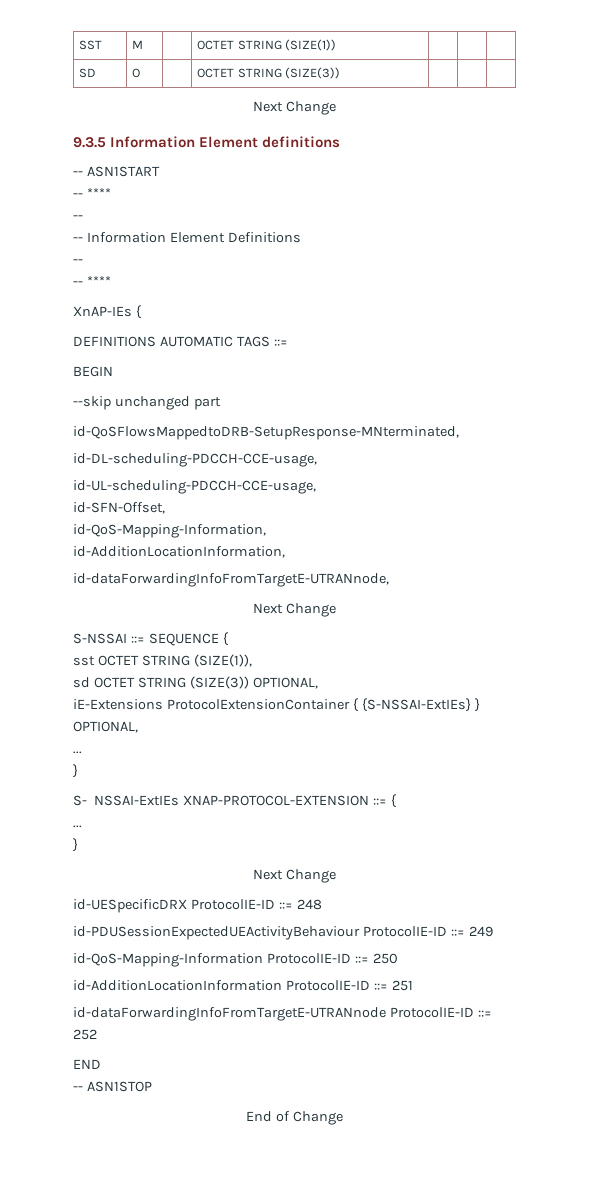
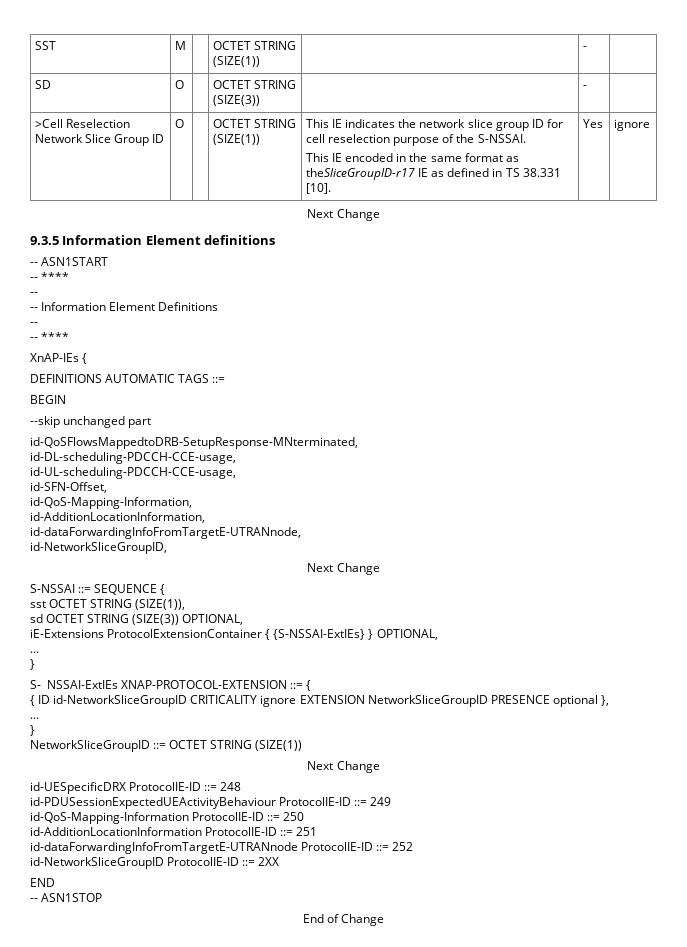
- SST | M | | OCTET STRING (SIZE(1)) | | |
+ SST | M | | OCTET STRING (SIZE(1)) | | - |
- SD | O | | OCTET STRING (SIZE(3)) | | |
+ SD | O | | OCTET STRING (SIZE(3)) | | - |
+ >Cell Reselection Network Slice Group ID | O | | OCTET STRING (SIZE(1)) | This IE indicates the network slice group ID for cell reselection purpose of the S-NSSAI.
+ This IE encoded in the same format as theSliceGroupID-r17 IE as defined in TS 38.331 [10]. | Yes | ignore
+ id-NetworkSliceGroupID,
  S- NSSAI-ExtIEs XNAP-PROTOCOL-EXTENSION ::= {
+ { ID id-NetworkSliceGroupID CRITICALITY ignore EXTENSION NetworkSliceGroupID PRESENCE optional },
  ...
  }
+ NetworkSliceGroupID ::= OCTET STRING (SIZE(1))
+ id-NetworkSliceGroupID ProtocolIE-ID ::= 2XX

